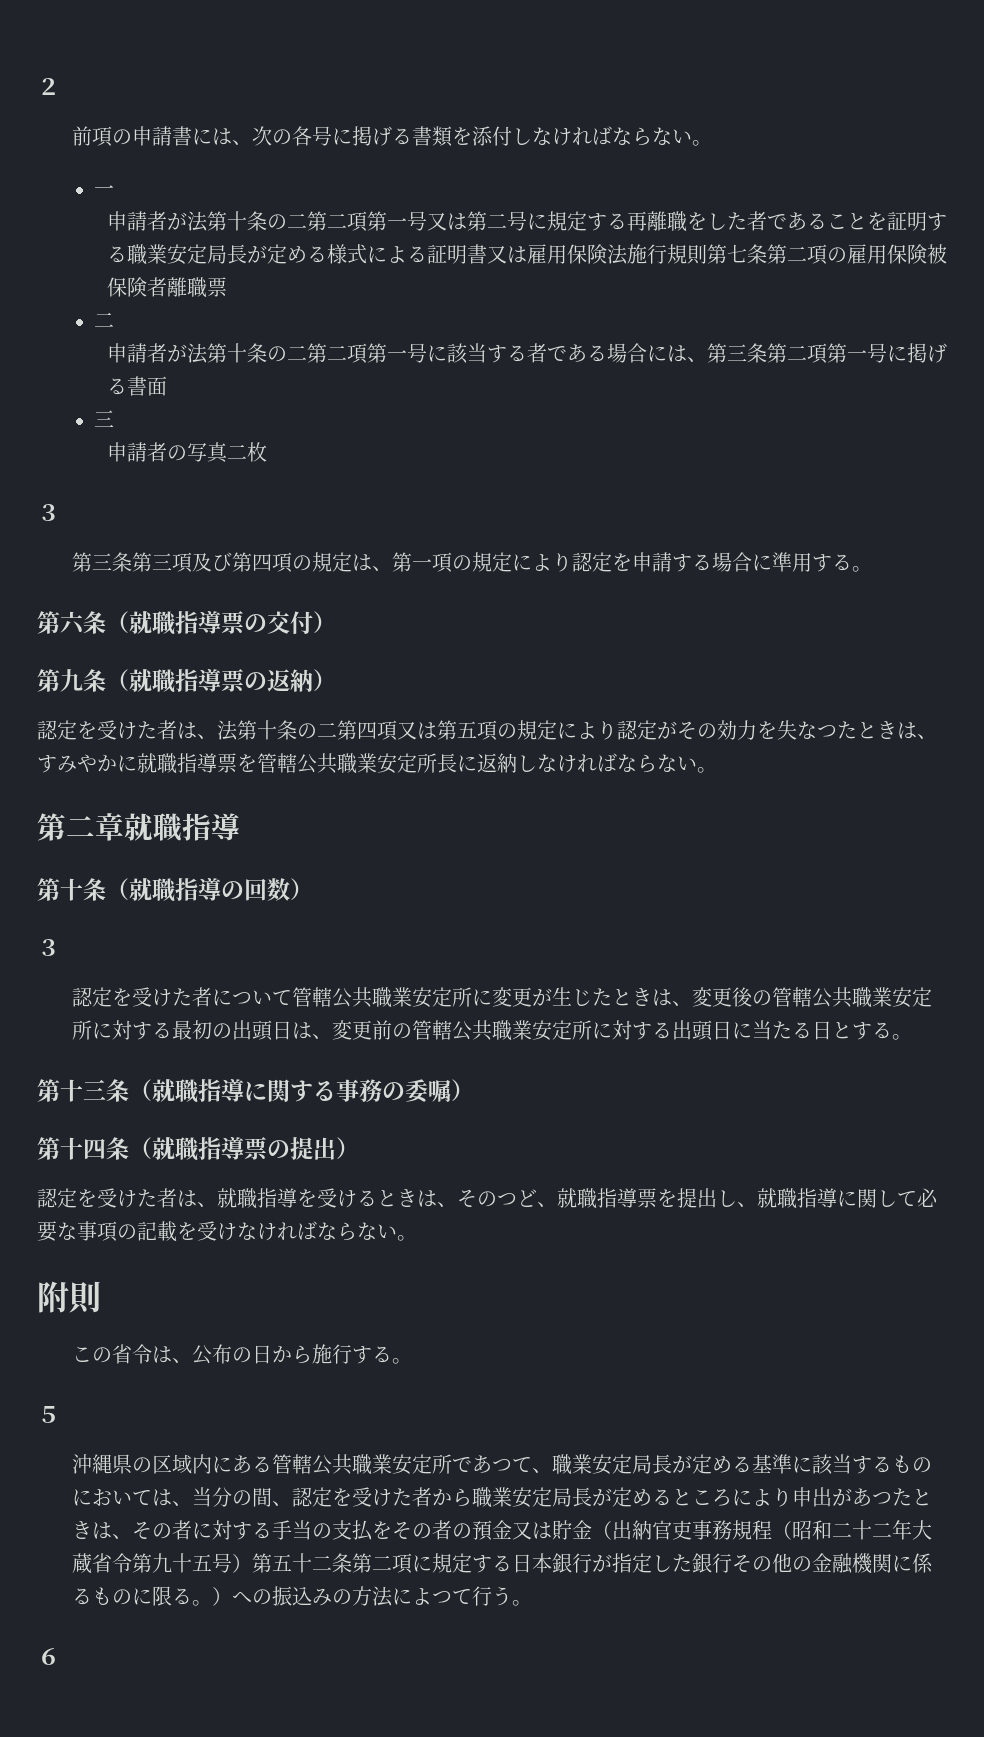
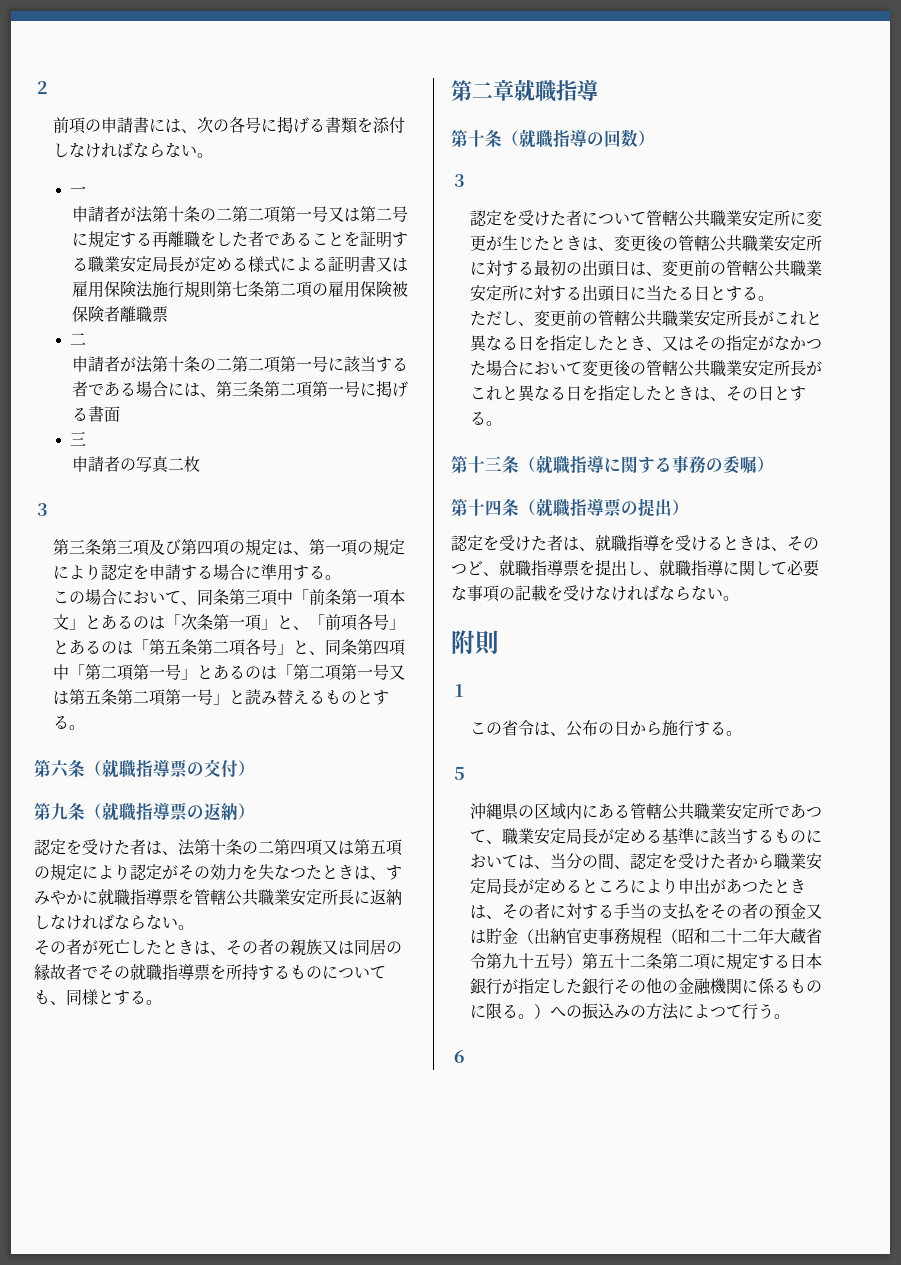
+ この場合において、同条第三項中「前条第一項本文」とあるのは「次条第一項」と、「前項各号」とあるのは「第五条第二項各号」と、同条第四項中「第二項第一号」とあるのは「第二項第一号又は第五条第二項第一号」と読み替えるものとする。
+ その者が死亡したときは、その者の親族又は同居の縁故者でその就職指導票を所持するものについても、同様とする。
+ ただし、変更前の管轄公共職業安定所長がこれと異なる日を指定したとき、又はその指定がなかつた場合において変更後の管轄公共職業安定所長がこれと異なる日を指定したときは、その日とする。
+ １

